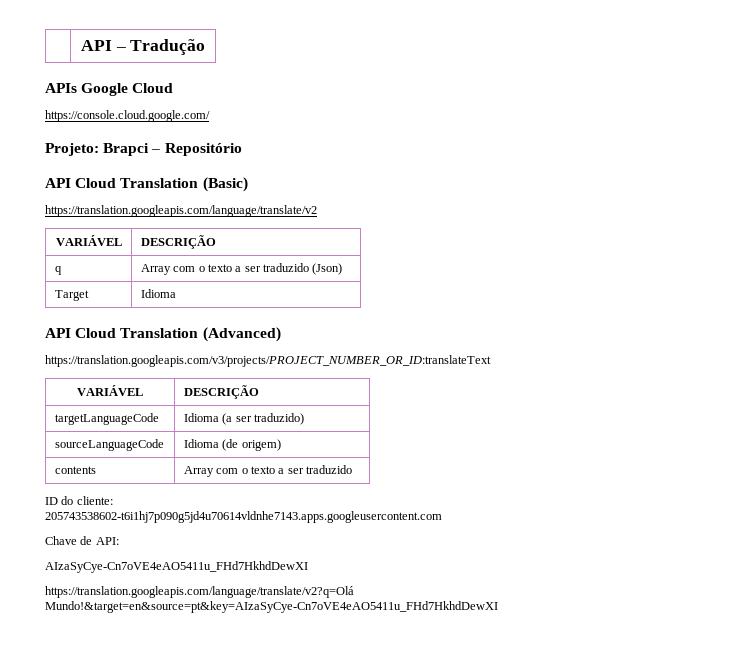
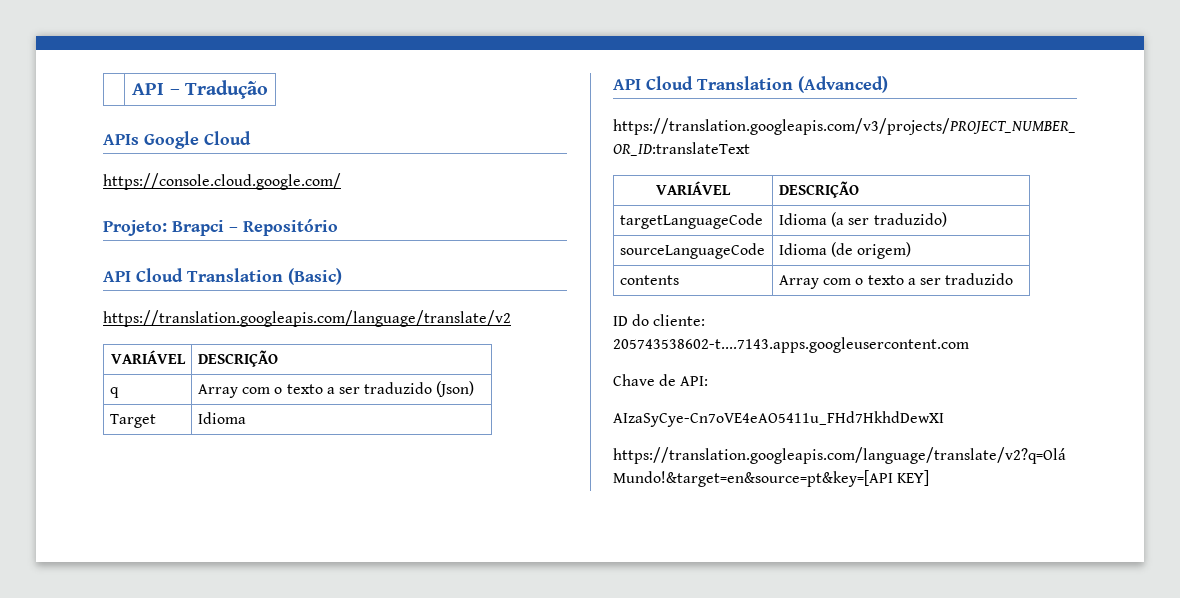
- 205743538602-t6i1hj7p090g5jd4u70614vldnhe7143.apps.googleusercontent.com
+ 205743538602-t....7143.apps.googleusercontent.com
- https://translation.googleapis.com/language/translate/v2?q=Olá Mundo!&target=en&source=pt&key=AIzaSyCye-Cn7oVE4eAO5411u_FHd7HkhdDewXI
+ https://translation.googleapis.com/language/translate/v2?q=Olá Mundo!&target=en&source=pt&key=[API KEY]

